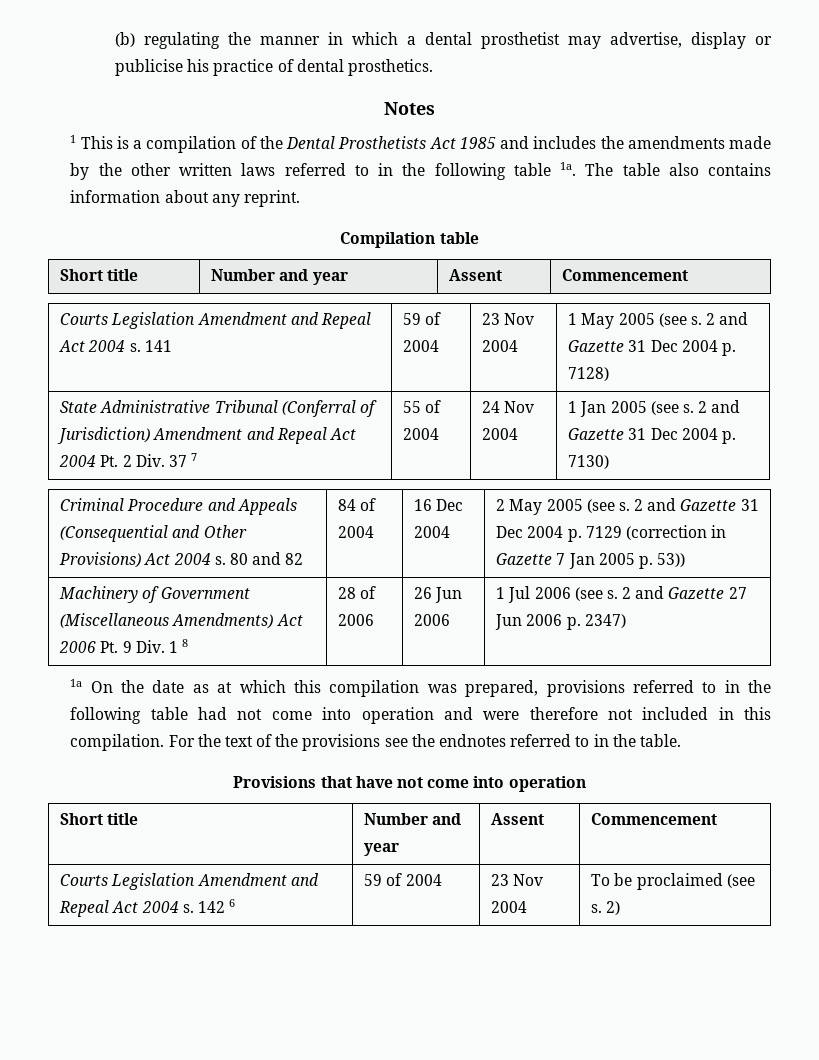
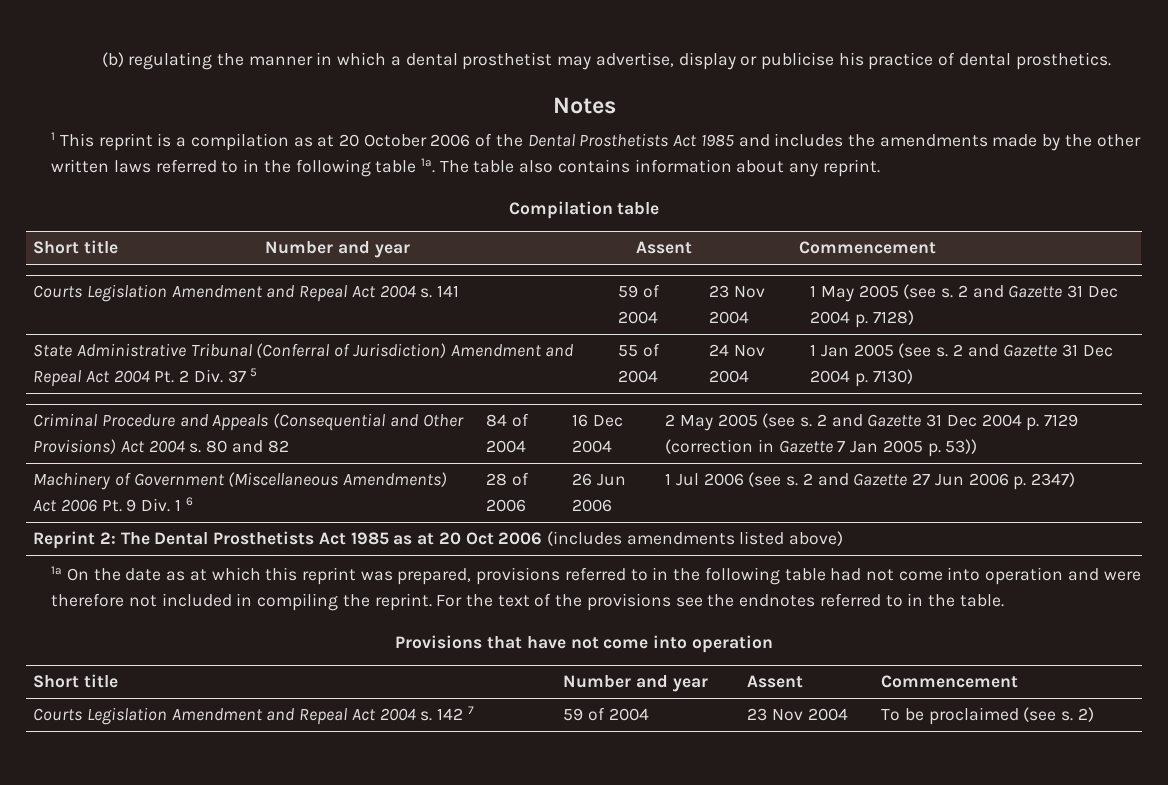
- 1 This is a compilation of the Dental Prosthetists Act 1985 and includes the amendments made by the other written laws referred to in the following table 1a.
+ 1 This reprint is a compilation as at 20 October 2006 of the Dental Prosthetists Act 1985 and includes the amendments made by the other written laws referred to in the following table 1a.
- State Administrative Tribunal (Conferral of Jurisdiction) Amendment and Repeal Act 2004 Pt. 2 Div. 37 7 | 55 of 2004 | 24 Nov 2004 | 1 Jan 2005 (see s. 2 and Gazette 31 Dec 2004 p. 7130)
+ State Administrative Tribunal (Conferral of Jurisdiction) Amendment and Repeal Act 2004 Pt. 2 Div. 37 5 | 55 of 2004 | 24 Nov 2004 | 1 Jan 2005 (see s. 2 and Gazette 31 Dec 2004 p. 7130)
- Machinery of Government (Miscellaneous Amendments) Act 2006 Pt. 9 Div. 1 8 | 28 of 2006 | 26 Jun 2006 | 1 Jul 2006 (see s. 2 and Gazette 27 Jun 2006 p. 2347)
+ Machinery of Government (Miscellaneous Amendments) Act 2006 Pt. 9 Div. 1 6 | 28 of 2006 | 26 Jun 2006 | 1 Jul 2006 (see s. 2 and Gazette 27 Jun 2006 p. 2347)
+ Reprint 2: The Dental Prosthetists Act 1985 as at 20 Oct 2006 (includes amendments listed above)
- 1a On the date as at which this compilation was prepared, provisions referred to in the following table had not come into operation and were therefore not included in this compilation.
+ 1a On the date as at which this reprint was prepared, provisions referred to in the following table had not come into operation and were therefore not included in compiling the reprint.
- Courts Legislation Amendment and Repeal Act 2004 s. 142 6 | 59 of 2004 | 23 Nov 2004 | To be proclaimed (see s. 2)
+ Courts Legislation Amendment and Repeal Act 2004 s. 142 7 | 59 of 2004 | 23 Nov 2004 | To be proclaimed (see s. 2)

